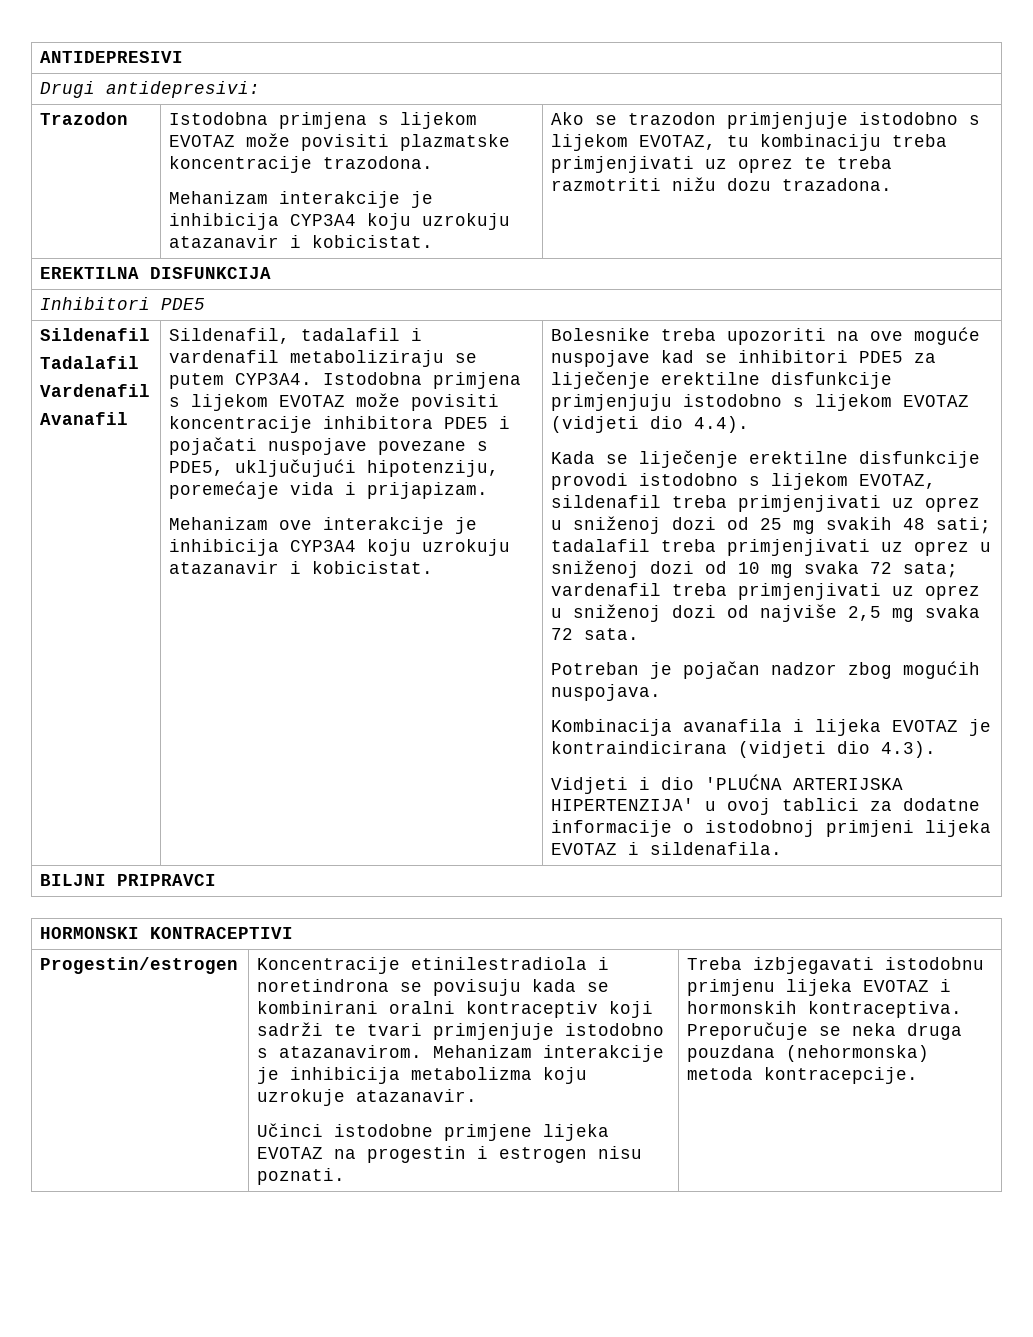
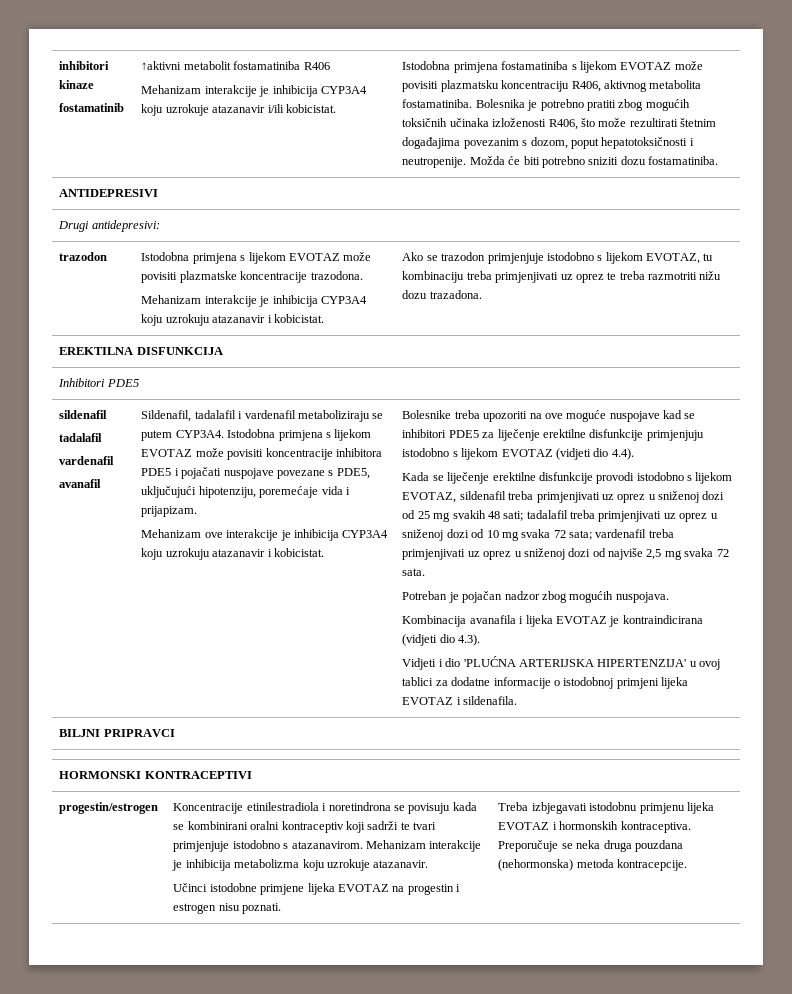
+ inhibitori kinaze
+ fostamatinib | ↑aktivni metabolit fostamatiniba R406
+ Mehanizam interakcije je inhibicija CYP3A4 koju uzrokuje atazanavir i/ili kobicistat. | Istodobna primjena fostamatiniba s lijekom EVOTAZ može povisiti plazmatsku koncentraciju R406, aktivnog metabolita fostamatiniba. Bolesnika je potrebno pratiti zbog mogućih toksičnih učinaka izloženosti R406, što može rezultirati štetnim događajima povezanim s dozom, poput hepatotoksičnosti i neutropenije. Možda će biti potrebno sniziti dozu fostamatiniba.
  Drugi antidepresivi:
- Trazodon
+ trazodon
  Inhibitori PDE5
- Sildenafil
- Tadalafil
- Vardenafil
- Avanafil
+ sildenafil
+ tadalafil
+ vardenafil
+ avanafil
- Progestin/estrogen
+ progestin/estrogen

